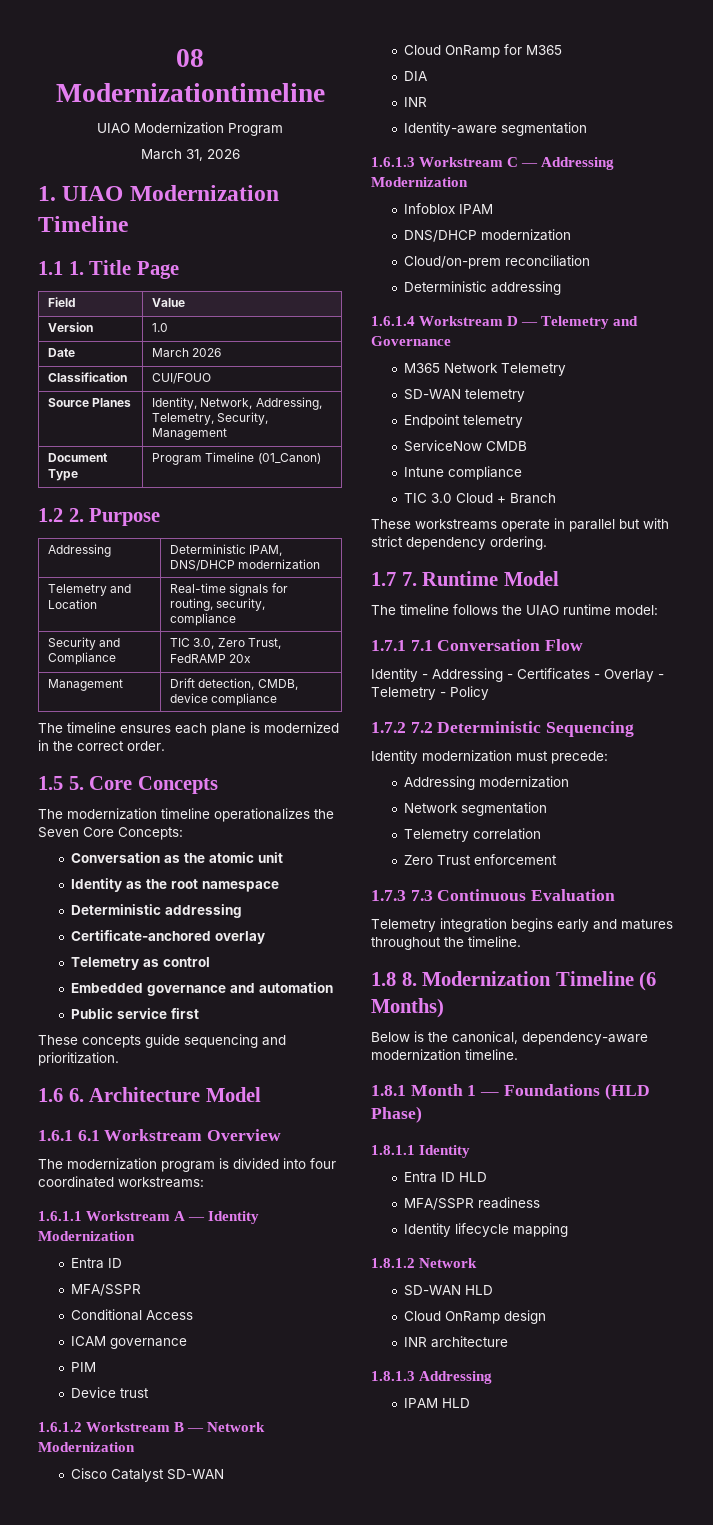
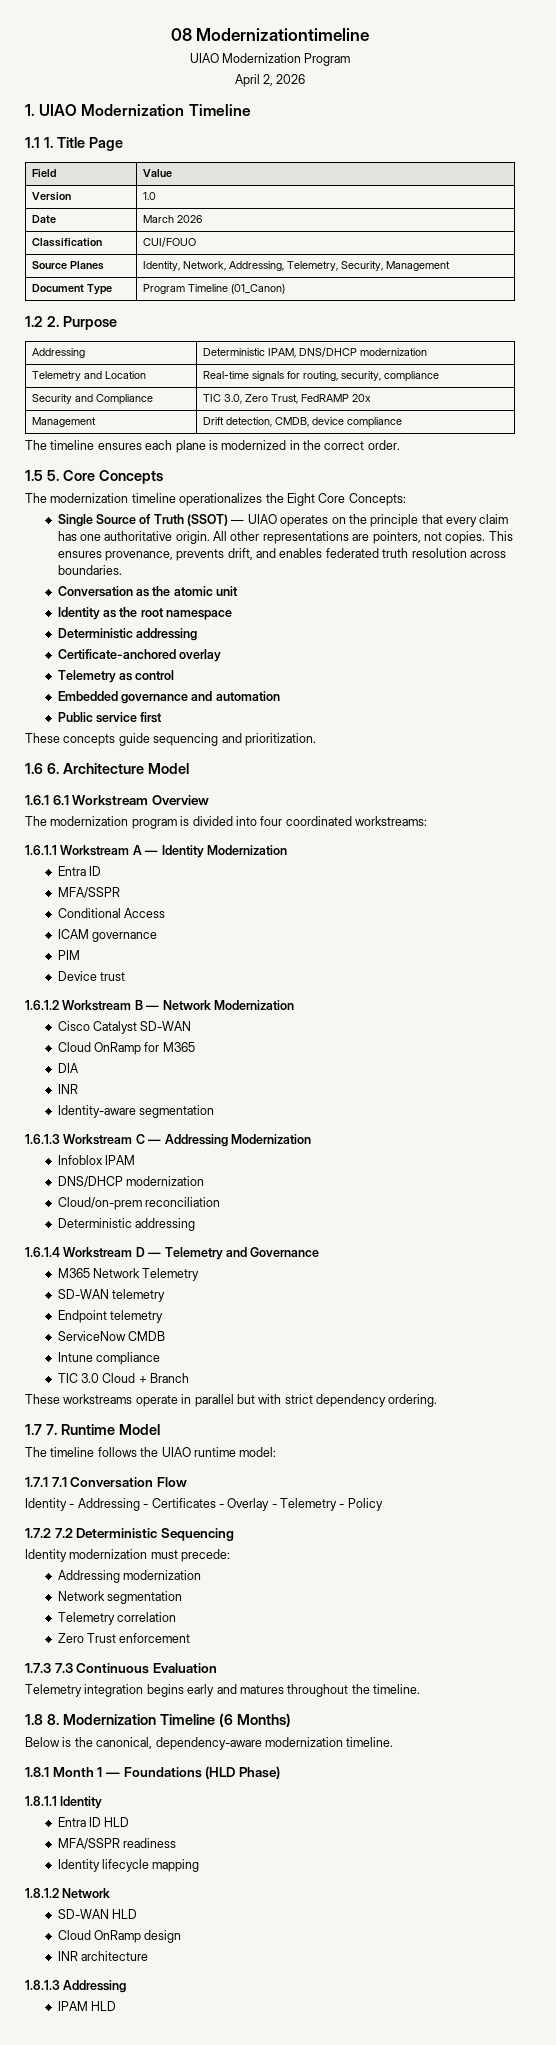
- March 31, 2026
+ April 2, 2026
- The modernization timeline operationalizes the Seven Core Concepts:
+ The modernization timeline operationalizes the Eight Core Concepts:
+ Single Source of Truth (SSOT) — UIAO operates on the principle that every claim has one authoritative origin. All other representations are pointers, not copies. This ensures provenance, prevents drift, and enables federated truth resolution across boundaries.

